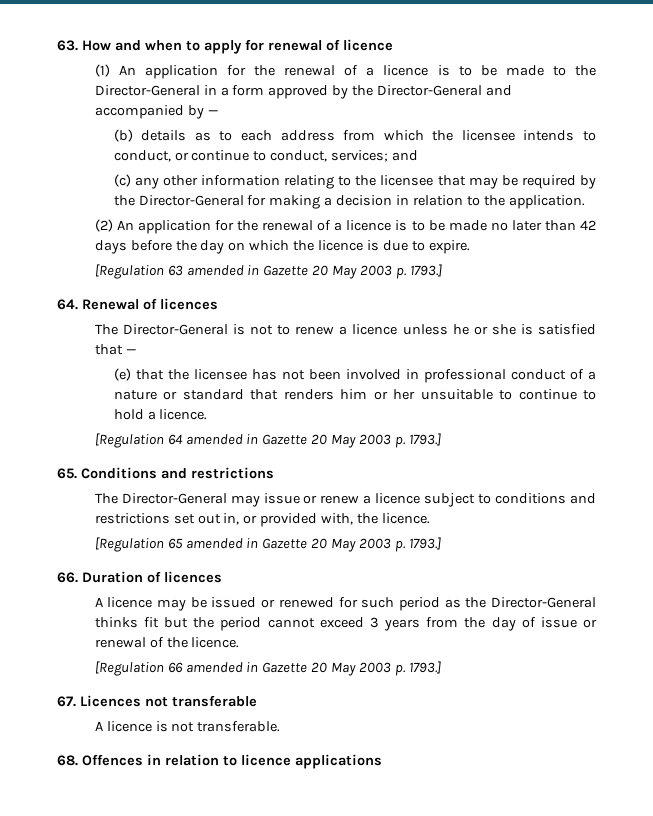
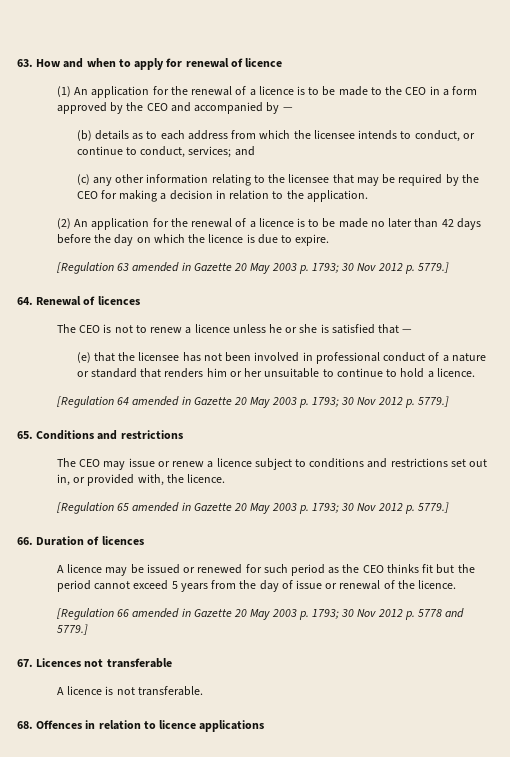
- (1) An application for the renewal of a licence is to be made to the Director-General in a form approved by the Director-General and accompanied by —
+ (1) An application for the renewal of a licence is to be made to the CEO in a form approved by the CEO and accompanied by —
- (c) any other information relating to the licensee that may be required by the Director-General for making a decision in relation to the application.
+ (c) any other information relating to the licensee that may be required by the CEO for making a decision in relation to the application.
- [Regulation 63 amended in Gazette 20 May 2003 p. 1793.]
+ [Regulation 63 amended in Gazette 20 May 2003 p. 1793; 30 Nov 2012 p. 5779.]
- The Director-General is not to renew a licence unless he or she is satisfied that —
+ The CEO is not to renew a licence unless he or she is satisfied that —
- [Regulation 64 amended in Gazette 20 May 2003 p. 1793.]
+ [Regulation 64 amended in Gazette 20 May 2003 p. 1793; 30 Nov 2012 p. 5779.]
- The Director-General may issue or renew a licence subject to conditions and restrictions set out in, or provided with, the licence.
+ The CEO may issue or renew a licence subject to conditions and restrictions set out in, or provided with, the licence.
- [Regulation 65 amended in Gazette 20 May 2003 p. 1793.]
+ [Regulation 65 amended in Gazette 20 May 2003 p. 1793; 30 Nov 2012 p. 5779.]
- A licence may be issued or renewed for such period as the Director-General thinks fit but the period cannot exceed 3 years from the day of issue or renewal of the licence.
+ A licence may be issued or renewed for such period as the CEO thinks fit but the period cannot exceed 5 years from the day of issue or renewal of the licence.
- [Regulation 66 amended in Gazette 20 May 2003 p. 1793.]
+ [Regulation 66 amended in Gazette 20 May 2003 p. 1793; 30 Nov 2012 p. 5778 and 5779.]

